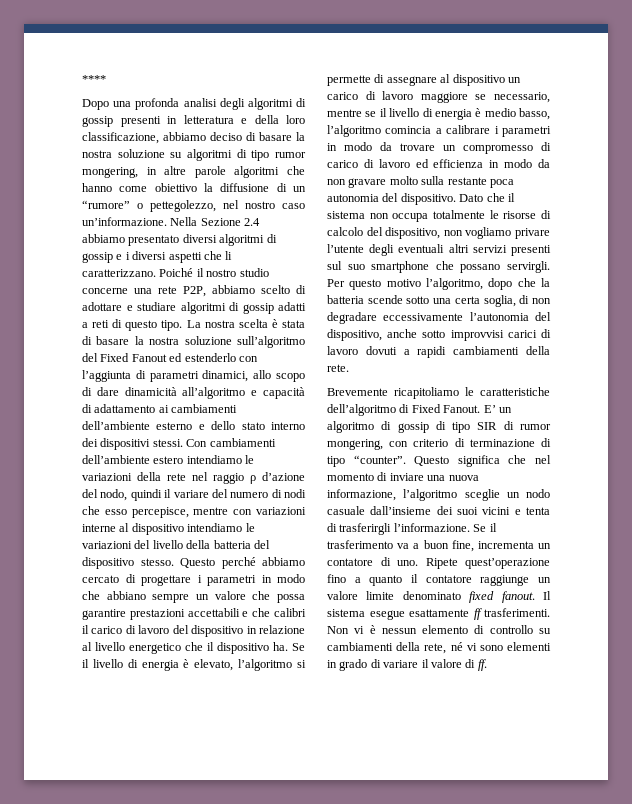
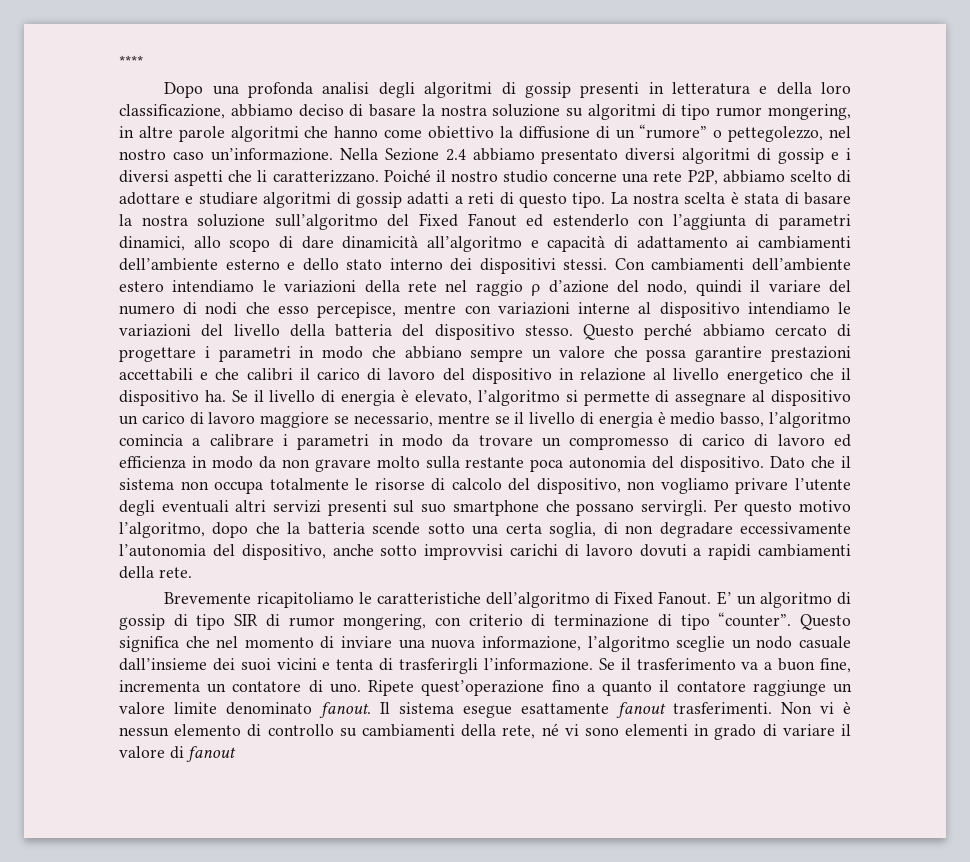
- Per questo motivo l’algoritmo, dopo che la batteria scende sotto una certa soglia, di non degradare eccessivamente l’autonomia del dispositivo, anche sotto improvvisi carici di lavoro dovuti a rapidi cambiamenti della rete.
+ Per questo motivo l’algoritmo, dopo che la batteria scende sotto una certa soglia, di non degradare eccessivamente l’autonomia del dispositivo, anche sotto improvvisi carichi di lavoro dovuti a rapidi cambiamenti della rete.
- Ripete quest’operazione fino a quanto il contatore raggiunge un valore limite denominato fixed fanout.
+ Ripete quest’operazione fino a quanto il contatore raggiunge un valore limite denominato fanout.
- Il sistema esegue esattamente ff trasferimenti.
+ Il sistema esegue esattamente fanout trasferimenti.
- Non vi è nessun elemento di controllo su cambiamenti della rete, né vi sono elementi in grado di variare il valore di ff.
+ Non vi è nessun elemento di controllo su cambiamenti della rete, né vi sono elementi in grado di variare il valore di fanout

